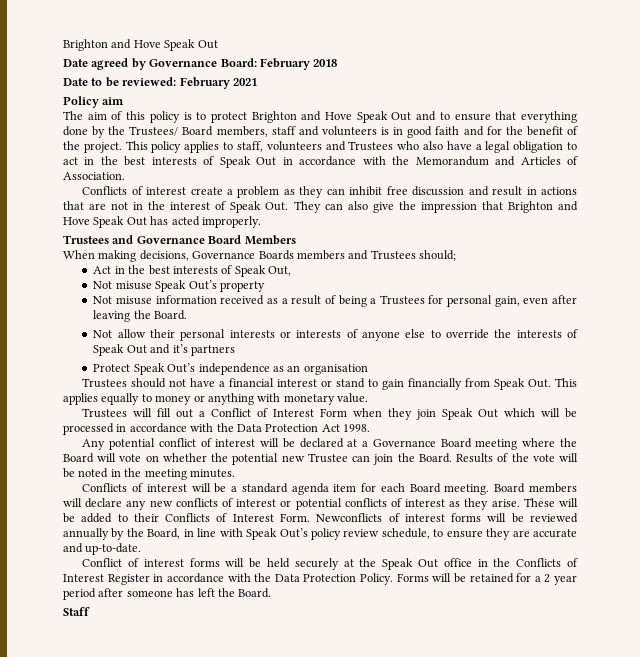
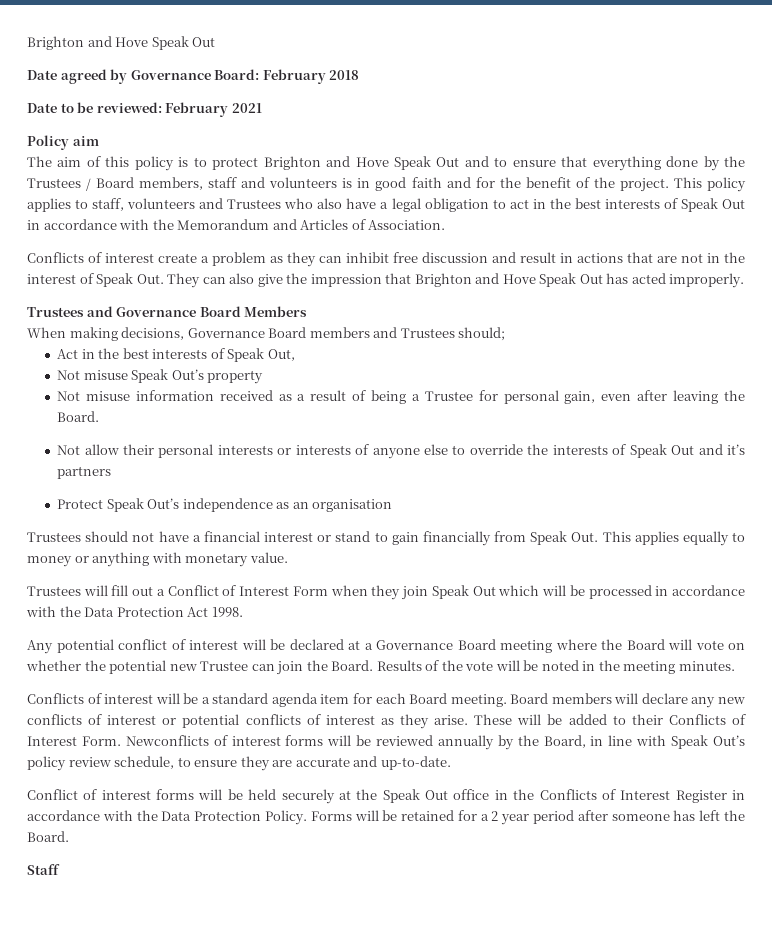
- The aim of this policy is to protect Brighton and Hove Speak Out and to ensure that everything done by the Trustees/ Board members, staff and volunteers is in good faith and for the benefit of the project.
+ The aim of this policy is to protect Brighton and Hove Speak Out and to ensure that everything done by the Trustees / Board members, staff and volunteers is in good faith and for the benefit of the project.
- When making decisions, Governance Boards members and Trustees should;
+ When making decisions, Governance Board members and Trustees should;
- Not misuse information received as a result of being a Trustees for personal gain, even after leaving the Board.
+ Not misuse information received as a result of being a Trustee for personal gain, even after leaving the Board.

